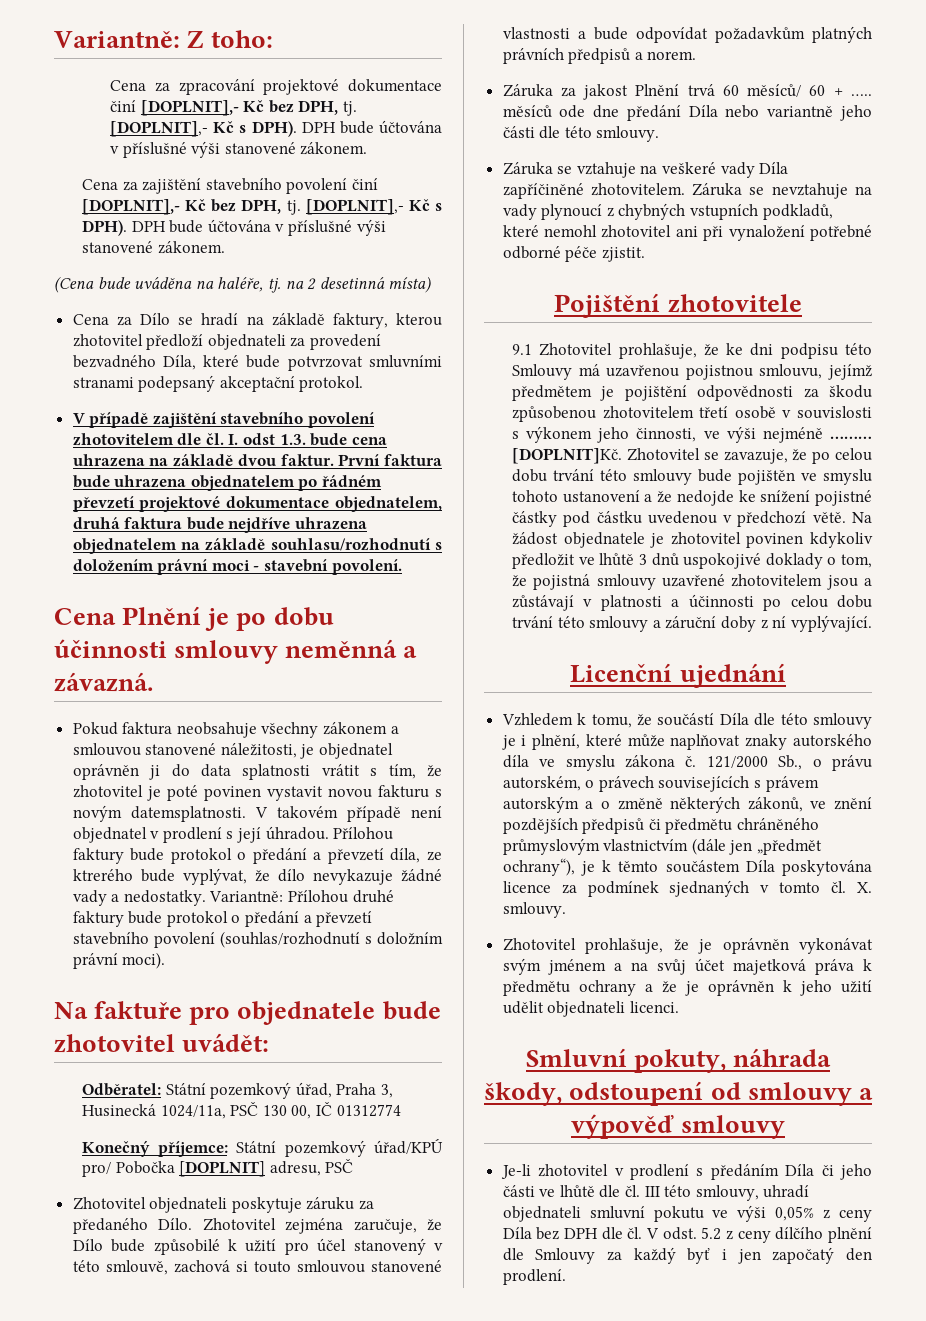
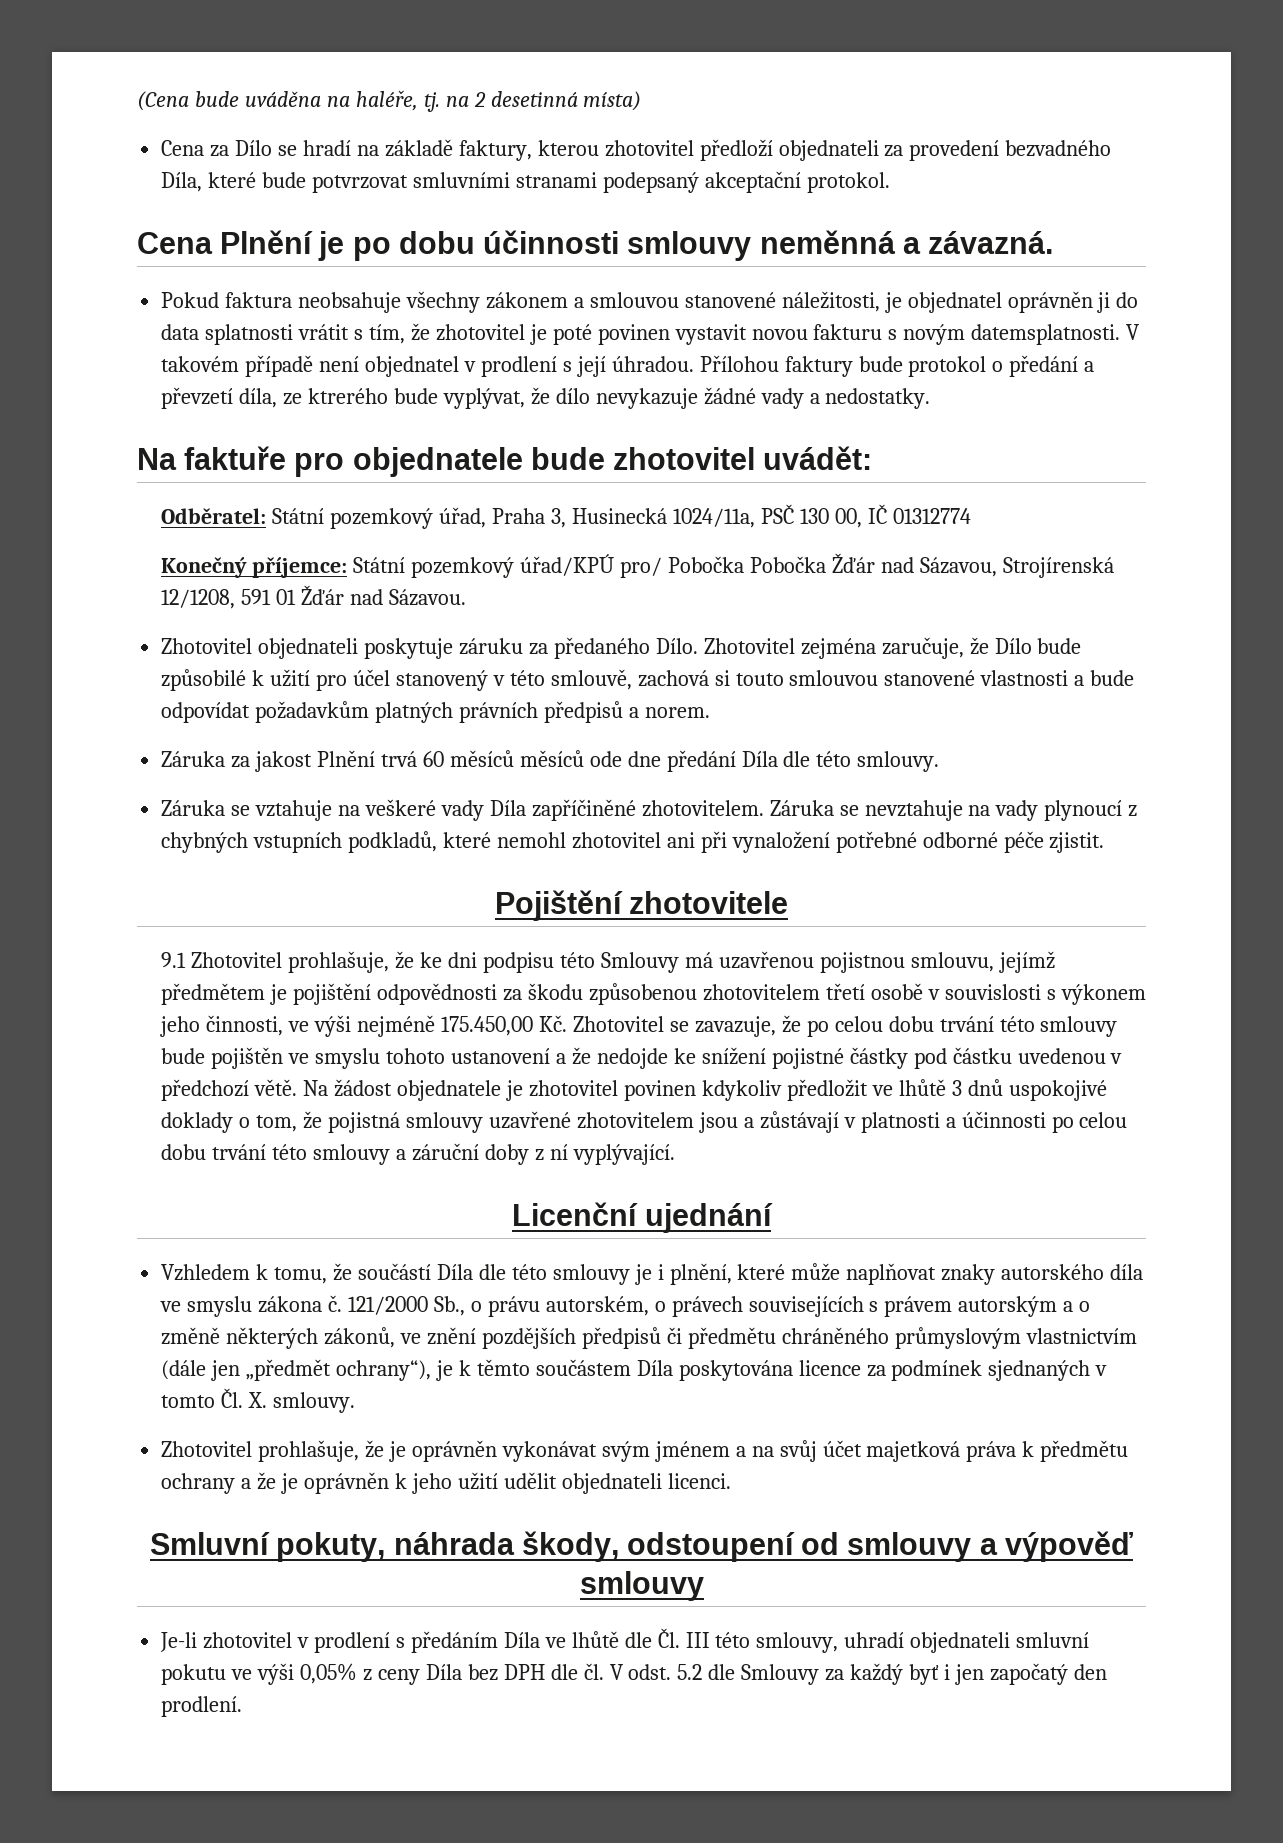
- Variantně: Z toho:
- Cena za zpracování projektové dokumentace činí [DOPLNIT],- Kč bez DPH, tj. [DOPLNIT],- Kč s DPH). DPH bude účtována v příslušné výši stanovené zákonem.
- Cena za zajištění stavebního povolení činí [DOPLNIT],- Kč bez DPH, tj. [DOPLNIT],- Kč s DPH). DPH bude účtována v příslušné výši stanovené zákonem.
- V případě zajištění stavebního povolení zhotovitelem dle čl. I. odst 1.3. bude cena uhrazena na základě dvou faktur. První faktura bude uhrazena objednatelem po řádném převzetí projektové dokumentace objednatelem, druhá faktura bude nejdříve uhrazena objednatelem na základě souhlasu/rozhodnutí s doložením právní moci - stavební povolení.
- Variantně: Přílohou druhé faktury bude protokol o předání a převzetí stavebního povolení (souhlas/rozhodnutí s doložním právní moci).
- Konečný příjemce: Státní pozemkový úřad/KPÚ pro/ Pobočka [DOPLNIT] adresu, PSČ
+ Konečný příjemce: Státní pozemkový úřad/KPÚ pro/ Pobočka Pobočka Žďár nad Sázavou, Strojírenská 12/1208, 591 01 Žďár nad Sázavou.
- Záruka za jakost Plnění trvá 60 měsíců/ 60 + ….. měsíců ode dne předání Díla nebo variantně jeho části dle této smlouvy.
+ Záruka za jakost Plnění trvá 60 měsíců měsíců ode dne předání Díla dle této smlouvy.
- 9.1 Zhotovitel prohlašuje, že ke dni podpisu této Smlouvy má uzavřenou pojistnou smlouvu, jejímž předmětem je pojištění odpovědnosti za škodu způsobenou zhotovitelem třetí osobě v souvislosti s výkonem jeho činnosti, ve výši nejméně ……… [DOPLNIT]Kč. Zhotovitel se zavazuje, že po celou dobu trvání této smlouvy bude pojištěn ve smyslu tohoto ustanovení a že nedojde ke snížení pojistné částky pod částku uvedenou v předchozí větě.
+ 9.1 Zhotovitel prohlašuje, že ke dni podpisu této Smlouvy má uzavřenou pojistnou smlouvu, jejímž předmětem je pojištění odpovědnosti za škodu způsobenou zhotovitelem třetí osobě v souvislosti s výkonem jeho činnosti, ve výši nejméně 175.450,00 Kč. Zhotovitel se zavazuje, že po celou dobu trvání této smlouvy bude pojištěn ve smyslu tohoto ustanovení a že nedojde ke snížení pojistné částky pod částku uvedenou v předchozí větě.
- 121/2000 Sb., o právu autorském, o právech souvisejících s právem autorským a o změně některých zákonů, ve znění pozdějších předpisů či předmětu chráněného průmyslovým vlastnictvím (dále jen „předmět ochrany“), je k těmto součástem Díla poskytována licence za podmínek sjednaných v tomto čl. X. smlouvy.
+ 121/2000 Sb., o právu autorském, o právech souvisejících s právem autorským a o změně některých zákonů, ve znění pozdějších předpisů či předmětu chráněného průmyslovým vlastnictvím (dále jen „předmět ochrany“), je k těmto součástem Díla poskytována licence za podmínek sjednaných v tomto Čl. X. smlouvy.
- Je-li zhotovitel v prodlení s předáním Díla či jeho části ve lhůtě dle čl. III této smlouvy, uhradí objednateli smluvní pokutu ve výši 0,05% z ceny Díla bez DPH dle čl. V odst. 5.2 z ceny dílčího plnění dle Smlouvy za každý byť i jen započatý den prodlení.
+ Je-li zhotovitel v prodlení s předáním Díla ve lhůtě dle Čl. III této smlouvy, uhradí objednateli smluvní pokutu ve výši 0,05% z ceny Díla bez DPH dle čl. V odst. 5.2 dle Smlouvy za každý byť i jen započatý den prodlení.

